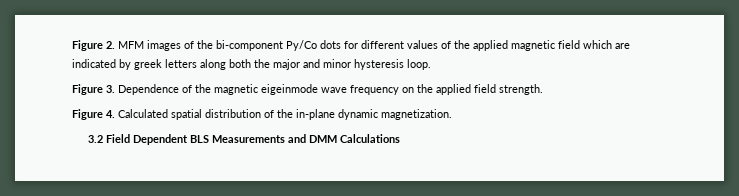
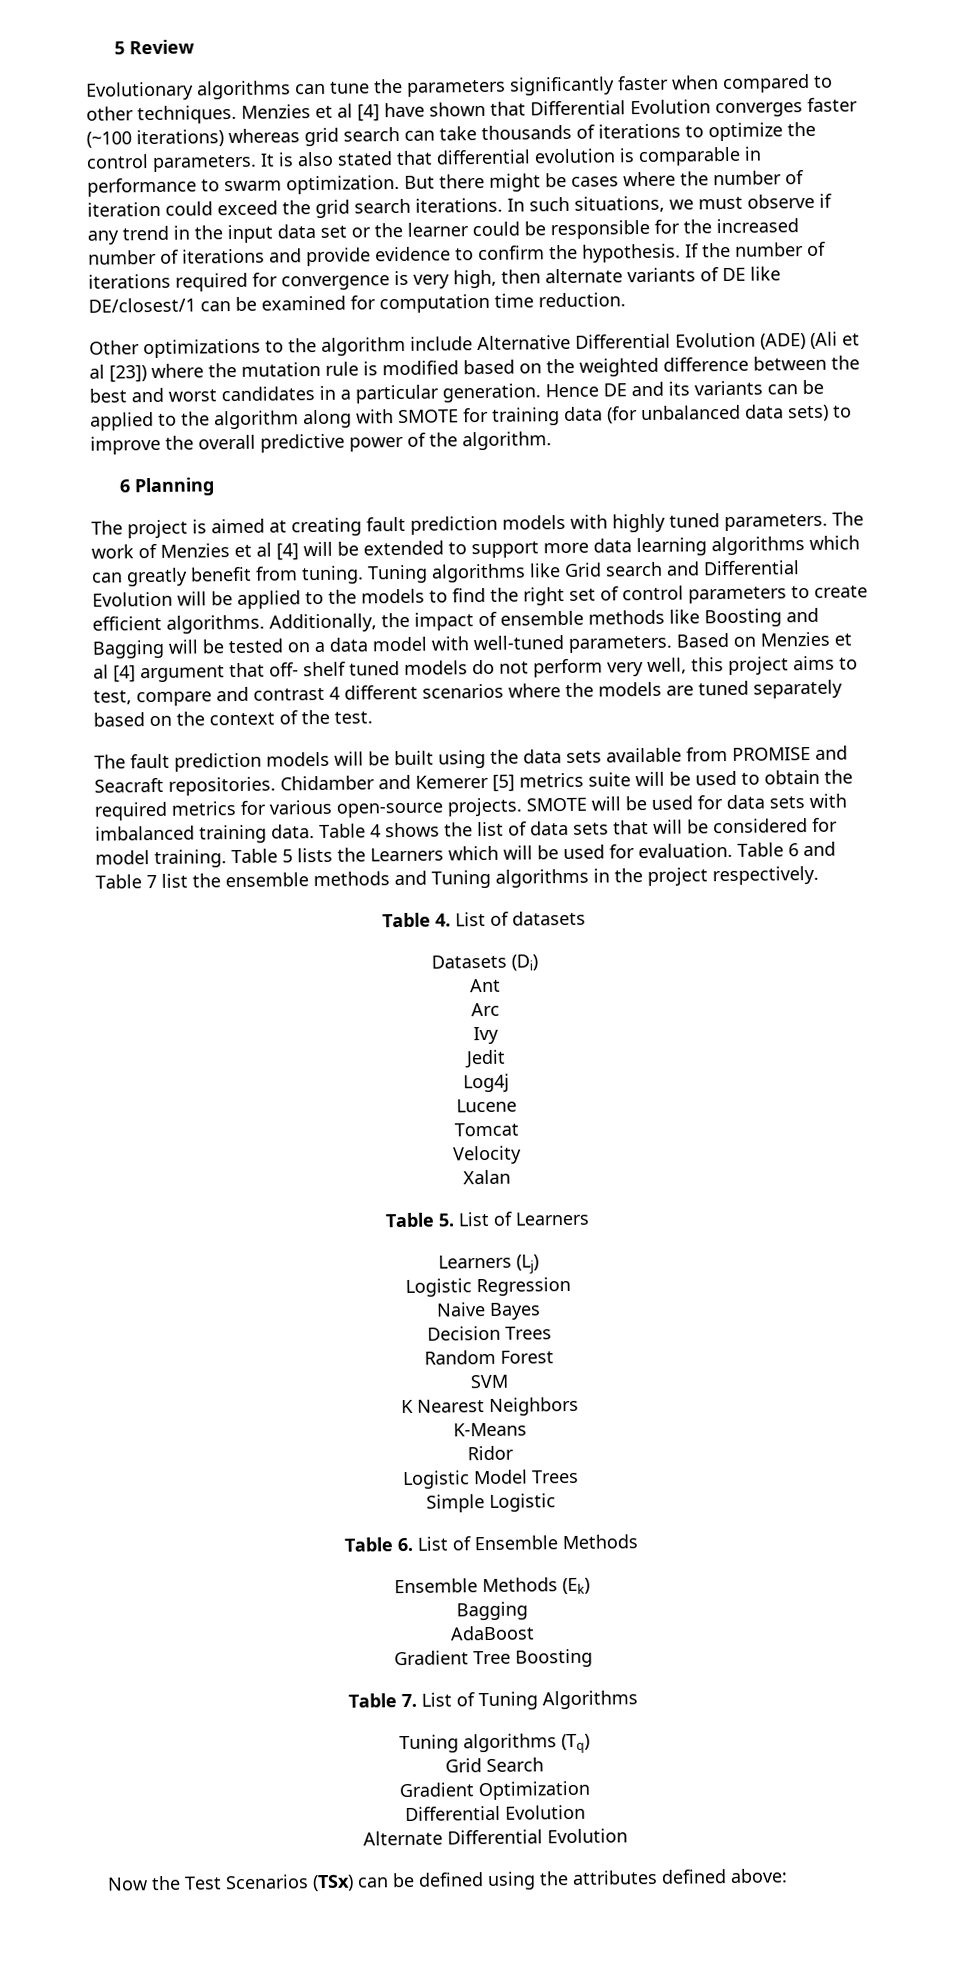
- Figure 2. MFM images of the bi-component Py/Co dots for different values of the applied magnetic field which are indicated by greek letters along both the major and minor hysteresis loop.
- Figure 3. Dependence of the magnetic eigeinmode wave frequency on the applied field strength.
- Figure 4. Calculated spatial distribution of the in-plane dynamic magnetization.
- 3.2 Field Dependent BLS Measurements and DMM Calculations
+ 5 Review
+ Evolutionary algorithms can tune the parameters significantly faster when compared to other techniques. Menzies et al [4] have shown that Differential Evolution converges faster (~100 iterations) whereas grid search can take thousands of iterations to optimize the control parameters. It is also stated that differential evolution is comparable in performance to swarm optimization. But there might be cases where the number of iteration could exceed the grid search iterations. In such situations, we must observe if any trend in the input data set or the learner could be responsible for the increased number of iterations and provide evidence to confirm the hypothesis. If the number of iterations required for convergence is very high, then alternate variants of DE like DE/closest/1 can be examined for computation time reduction.
+ Other optimizations to the algorithm include Alternative Differential Evolution (ADE) (Ali et al [23]) where the mutation rule is modified based on the weighted difference between the best and worst candidates in a particular generation. Hence DE and its variants can be applied to the algorithm along with SMOTE for training data (for unbalanced data sets) to improve the overall predictive power of the algorithm.
+ 6 Planning
+ The project is aimed at creating fault prediction models with highly tuned parameters. The work of Menzies et al [4] will be extended to support more data learning algorithms which can greatly benefit from tuning. Tuning algorithms like Grid search and Differential Evolution will be applied to the models to find the right set of control parameters to create efficient algorithms. Additionally, the impact of ensemble methods like Boosting and Bagging will be tested on a data model with well-tuned parameters. Based on Menzies et al [4] argument that off- shelf tuned models do not perform very well, this project aims to test, compare and contrast 4 different scenarios where the models are tuned separately based on the context of the test.
+ The fault prediction models will be built using the data sets available from PROMISE and Seacraft repositories. Chidamber and Kemerer [5] metrics suite will be used to obtain the required metrics for various open-source projects. SMOTE will be used for data sets with imbalanced training data. Table 4 shows the list of data sets that will be considered for model training. Table 5 lists the Learners which will be used for evaluation. Table 6 and Table 7 list the ensemble methods and Tuning algorithms in the project respectively.
+ Table 4. List of datasets
+ Datasets (Di)
+ Ant
+ Arc
+ Ivy
+ Jedit
+ Log4j
+ Lucene
+ Tomcat
+ Velocity
+ Xalan
+ Table 5. List of Learners
+ Learners (Lj)
+ Logistic Regression
+ Naive Bayes
+ Decision Trees
+ Random Forest
+ SVM
+ K Nearest Neighbors
+ K-Means
+ Ridor
+ Logistic Model Trees
+ Simple Logistic
+ Table 6. List of Ensemble Methods
+ Ensemble Methods (Ek)
+ Bagging
+ AdaBoost
+ Gradient Tree Boosting
+ Table 7. List of Tuning Algorithms
+ Tuning algorithms (Tq)
+ Grid Search
+ Gradient Optimization
+ Differential Evolution
+ Alternate Differential Evolution
+ Now the Test Scenarios (TSx) can be defined using the attributes defined above:

